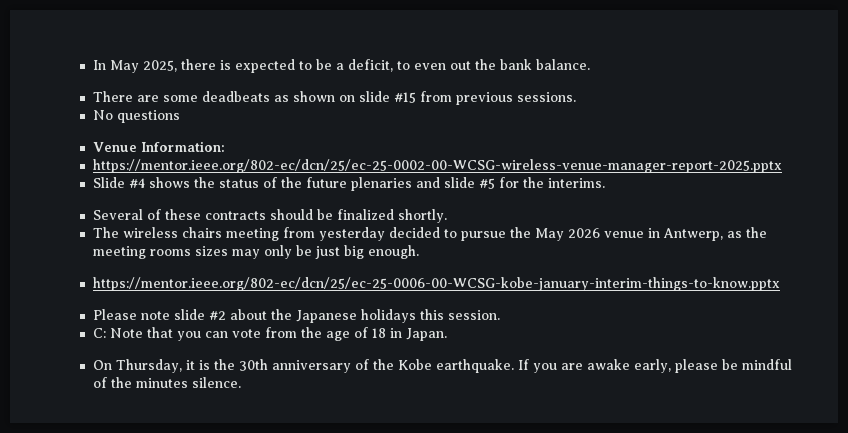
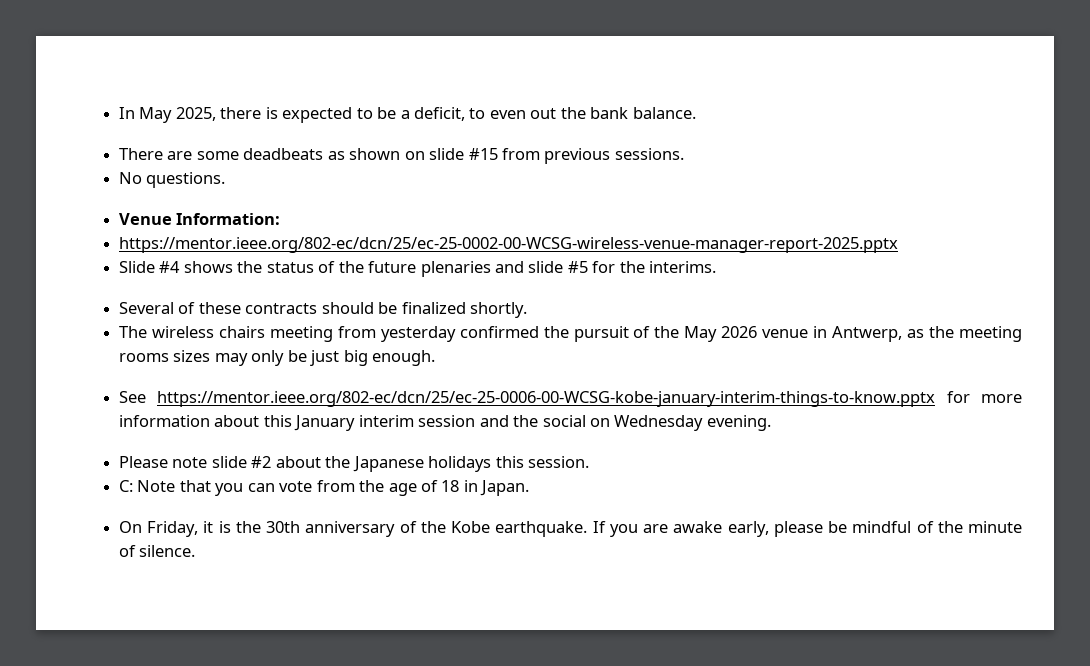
- No questions
+ No questions.
- The wireless chairs meeting from yesterday decided to pursue the May 2026 venue in Antwerp, as the meeting rooms sizes may only be just big enough.
+ The wireless chairs meeting from yesterday confirmed the pursuit of the May 2026 venue in Antwerp, as the meeting rooms sizes may only be just big enough.
- https://mentor.ieee.org/802-ec/dcn/25/ec-25-0006-00-WCSG-kobe-january-interim-things-to-know.pptx
+ See https://mentor.ieee.org/802-ec/dcn/25/ec-25-0006-00-WCSG-kobe-january-interim-things-to-know.pptx for more information about this January interim session and the social on Wednesday evening.
- On Thursday, it is the 30th anniversary of the Kobe earthquake.
+ On Friday, it is the 30th anniversary of the Kobe earthquake.
- If you are awake early, please be mindful of the minutes silence.
+ If you are awake early, please be mindful of the minute of silence.

